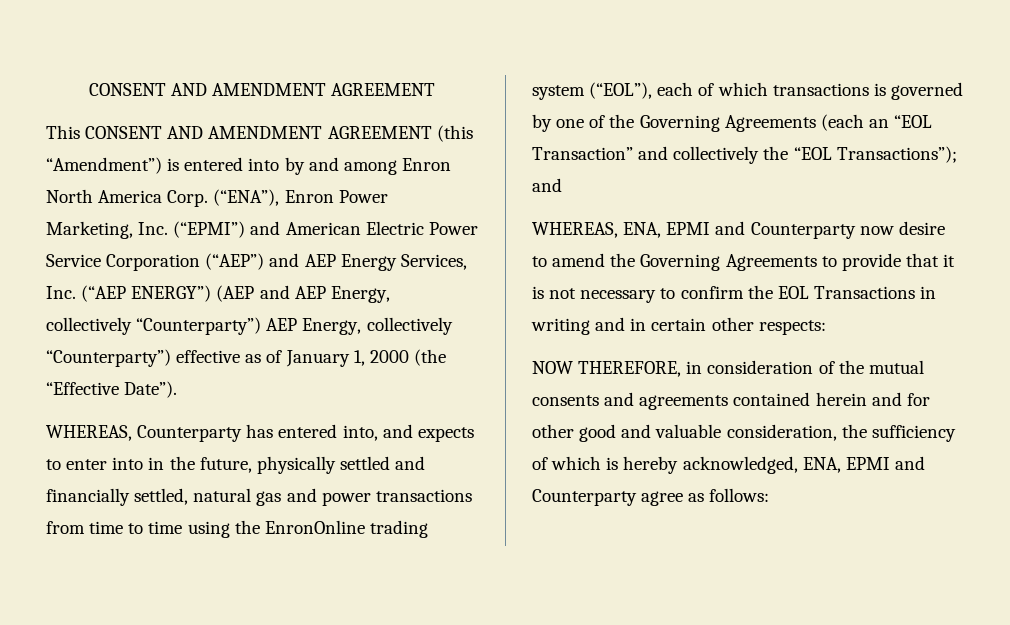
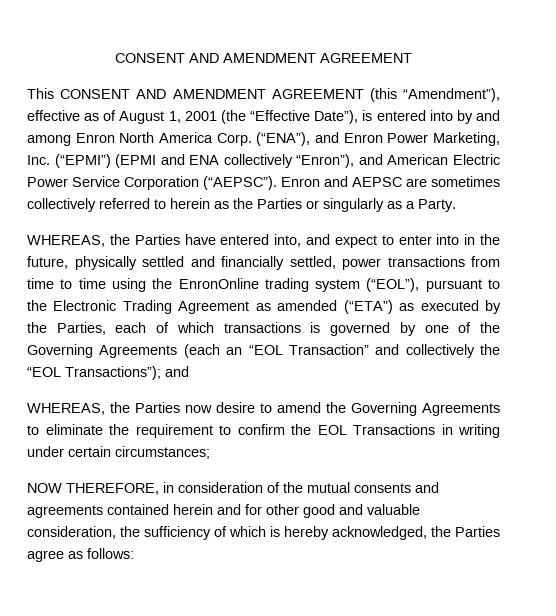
- This CONSENT AND AMENDMENT AGREEMENT (this “Amendment”) is entered into by and among Enron North America Corp.
+ This CONSENT AND AMENDMENT AGREEMENT (this “Amendment”), effective as of August 1, 2001 (the “Effective Date”), is entered into by and among Enron North America Corp.
- (“ENA”), Enron Power Marketing, Inc. (“EPMI”) and American Electric Power Service Corporation (“AEP”) and AEP Energy Services, Inc. (“AEP ENERGY”) (AEP and AEP Energy, collectively “Counterparty”) AEP Energy, collectively “Counterparty”) effective as of January 1, 2000 (the “Effective Date”).
- WHEREAS, Counterparty has entered into, and expects to enter into in the future, physically settled and financially settled, natural gas and power transactions from time to time using the EnronOnline trading system (“EOL”), each of which transactions is governed by one of the Governing Agreements (each an “EOL Transaction” and collectively the “EOL Transactions”); and
+ (“ENA”), and Enron Power Marketing, Inc. (“EPMI”) (EPMI and ENA collectively “Enron”), and American Electric Power Service Corporation (“AEPSC”). Enron and AEPSC are sometimes collectively referred to herein as the Parties or singularly as a Party.
+ WHEREAS, the Parties have entered into, and expect to enter into in the future, physically settled and financially settled, power transactions from time to time using the EnronOnline trading system (“EOL”), pursuant to the Electronic Trading Agreement as amended (“ETA”) as executed by the Parties, each of which transactions is governed by one of the Governing Agreements (each an “EOL Transaction” and collectively the “EOL Transactions”); and
- WHEREAS, ENA, EPMI and Counterparty now desire to amend the Governing Agreements to provide that it is not necessary to confirm the EOL Transactions in writing and in certain other respects:
+ WHEREAS, the Parties now desire to amend the Governing Agreements to eliminate the requirement to confirm the EOL Transactions in writing under certain circumstances;
- NOW THEREFORE, in consideration of the mutual consents and agreements contained herein and for other good and valuable consideration, the sufficiency of which is hereby acknowledged, ENA, EPMI and Counterparty agree as follows:
+ NOW THEREFORE, in consideration of the mutual consents and agreements contained herein and for other good and valuable consideration, the sufficiency of which is hereby acknowledged, the Parties agree as follows:

